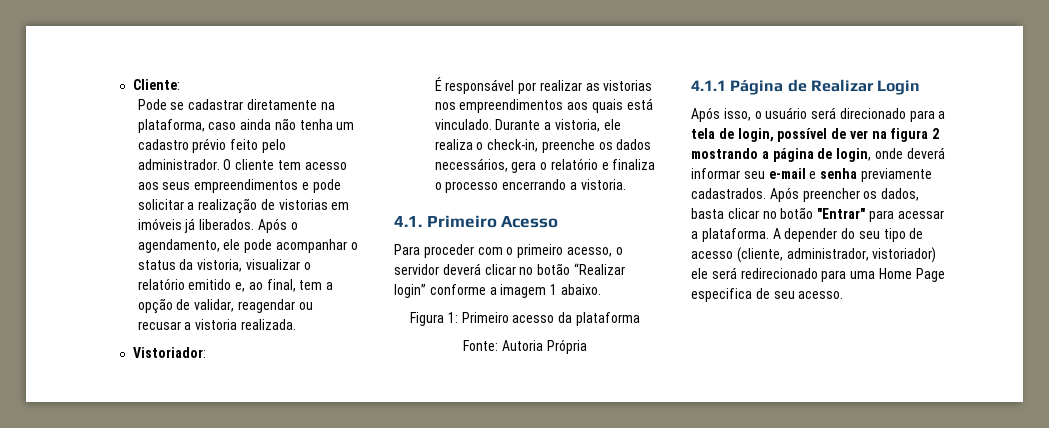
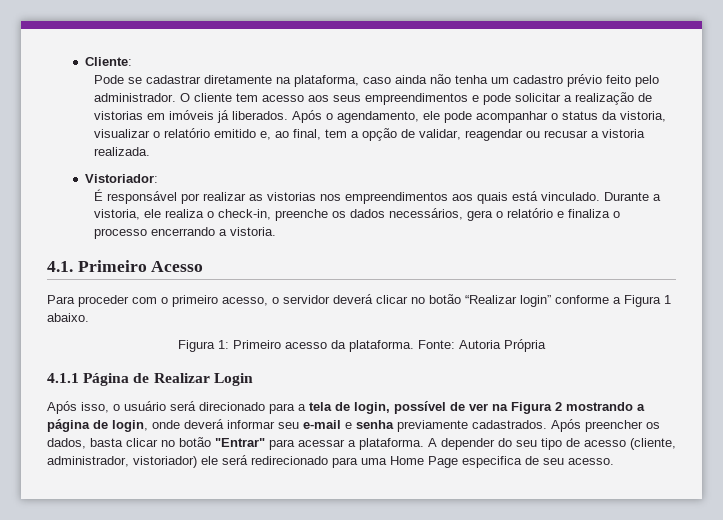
- Para proceder com o primeiro acesso, o servidor deverá clicar no botão “Realizar login” conforme a imagem 1 abaixo.
+ Para proceder com o primeiro acesso, o servidor deverá clicar no botão “Realizar login” conforme a Figura 1 abaixo.
- Figura 1: Primeiro acesso da plataforma
- Fonte: Autoria Própria
+ Figura 1: Primeiro acesso da plataforma. Fonte: Autoria Própria
- Após isso, o usuário será direcionado para a tela de login, possível de ver na figura 2 mostrando a página de login, onde deverá informar seu e-mail e senha previamente cadastrados.
+ Após isso, o usuário será direcionado para a tela de login, possível de ver na Figura 2 mostrando a página de login, onde deverá informar seu e-mail e senha previamente cadastrados.

